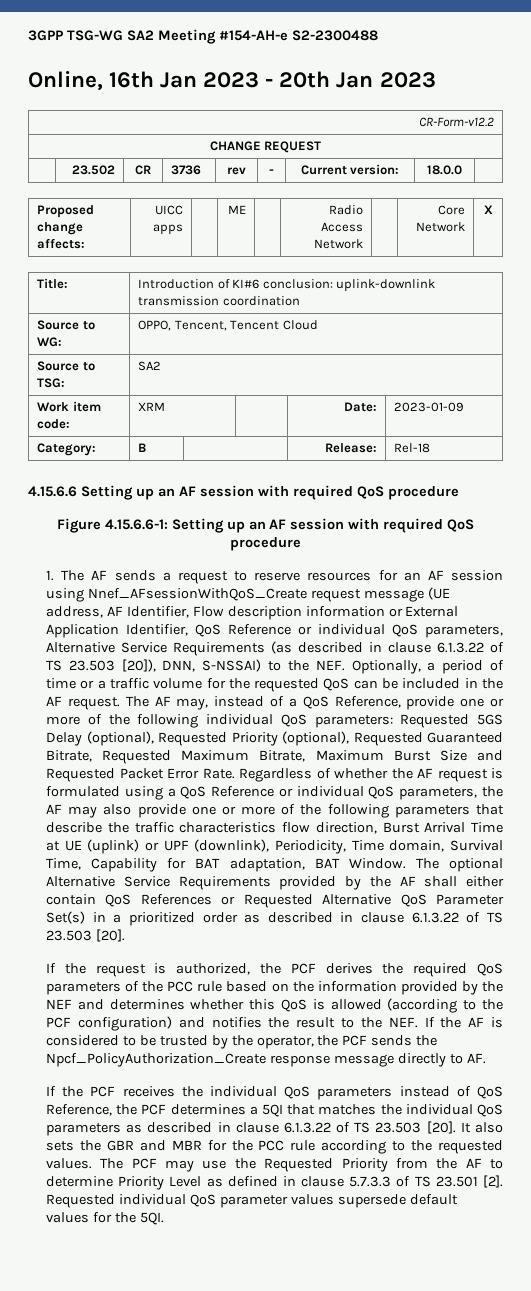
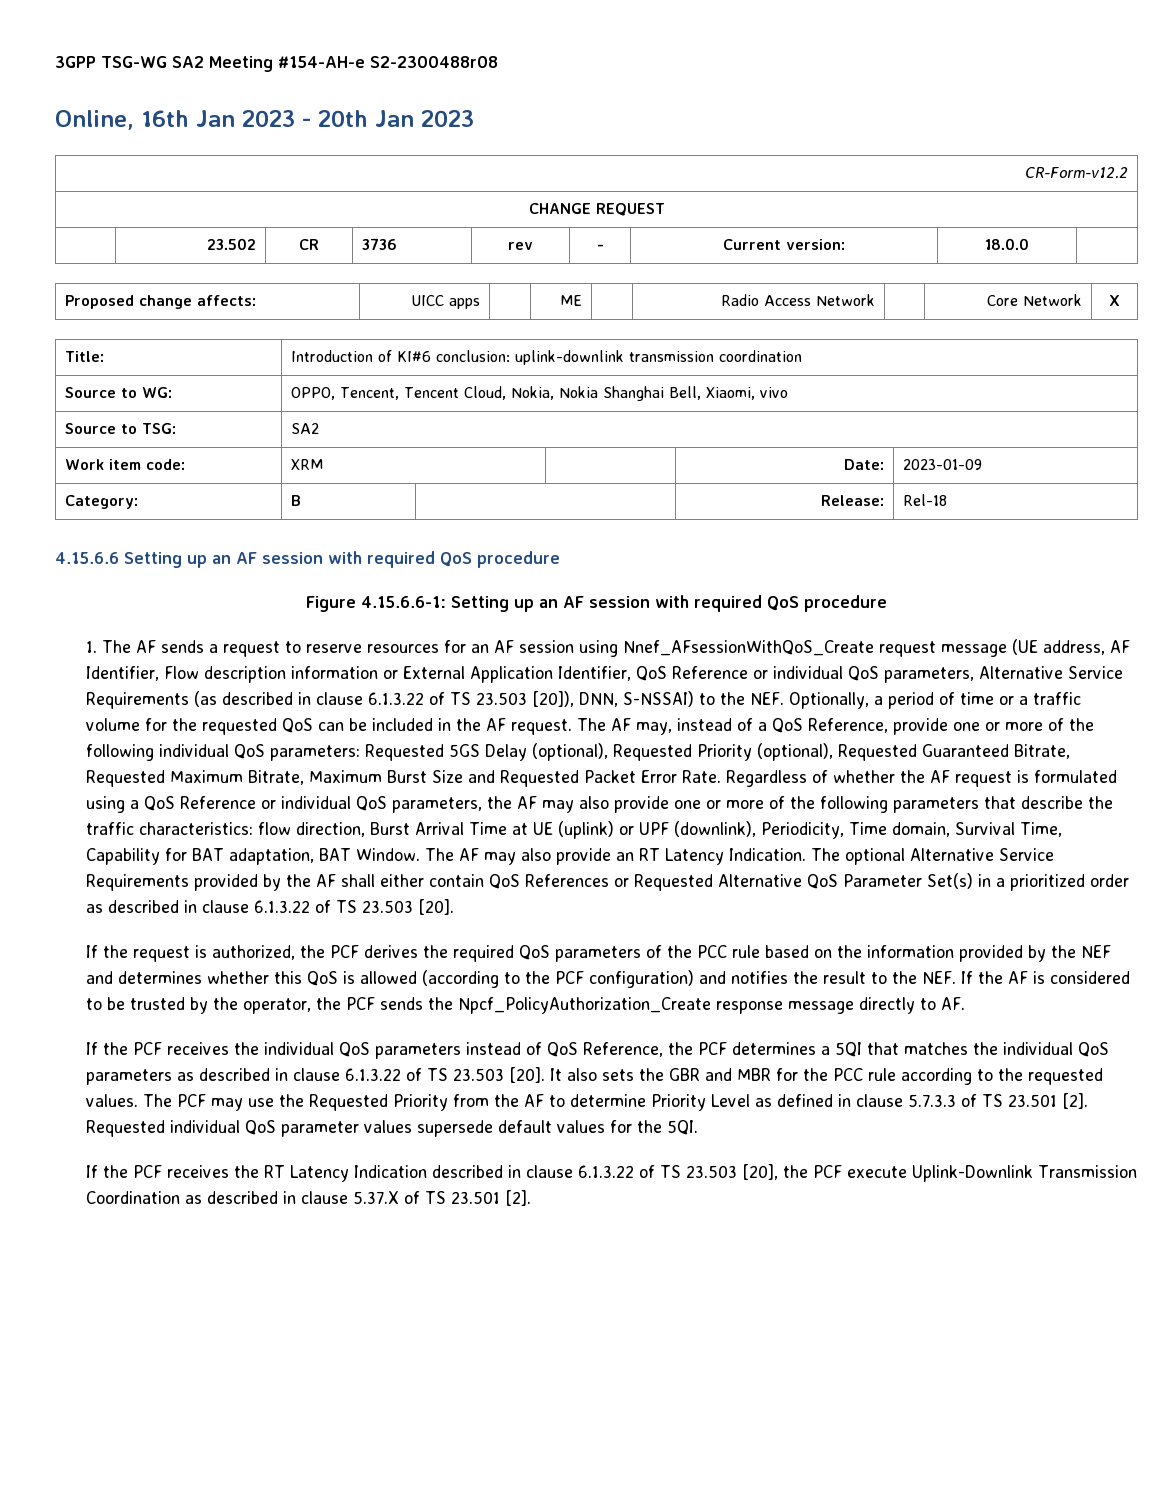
- 3GPP TSG-WG SA2 Meeting #154-AH-e S2-2300488
+ 3GPP TSG-WG SA2 Meeting #154-AH-e S2-2300488r08
- Source to WG: | OPPO, Tencent, Tencent Cloud
+ Source to WG: | OPPO, Tencent, Tencent Cloud, Nokia, Nokia Shanghai Bell, Xiaomi, vivo
- Regardless of whether the AF request is formulated using a QoS Reference or individual QoS parameters, the AF may also provide one or more of the following parameters that describe the traffic characteristics flow direction, Burst Arrival Time at UE (uplink) or UPF (downlink), Periodicity, Time domain, Survival Time, Capability for BAT adaptation, BAT Window.
+ Regardless of whether the AF request is formulated using a QoS Reference or individual QoS parameters, the AF may also provide one or more of the following parameters that describe the traffic characteristics: flow direction, Burst Arrival Time at UE (uplink) or UPF (downlink), Periodicity, Time domain, Survival Time, Capability for BAT adaptation, BAT Window.
- The optional Alternative Service Requirements provided by the AF shall either contain QoS References or Requested Alternative QoS Parameter Set(s) in a prioritized order as described in clause 6.1.3.22 of TS 23.503 [20].
+ The AF may also provide an RT Latency Indication. The optional Alternative Service Requirements provided by the AF shall either contain QoS References or Requested Alternative QoS Parameter Set(s) in a prioritized order as described in clause 6.1.3.22 of TS 23.503 [20].
+ If the PCF receives the RT Latency Indication described in clause 6.1.3.22 of TS 23.503 [20], the PCF execute Uplink-Downlink Transmission Coordination as described in clause 5.37.X of TS 23.501 [2].

